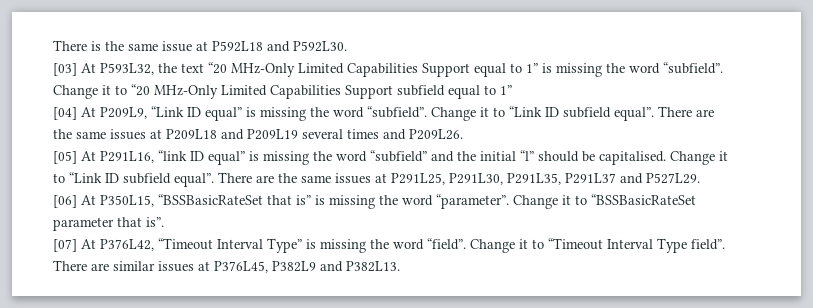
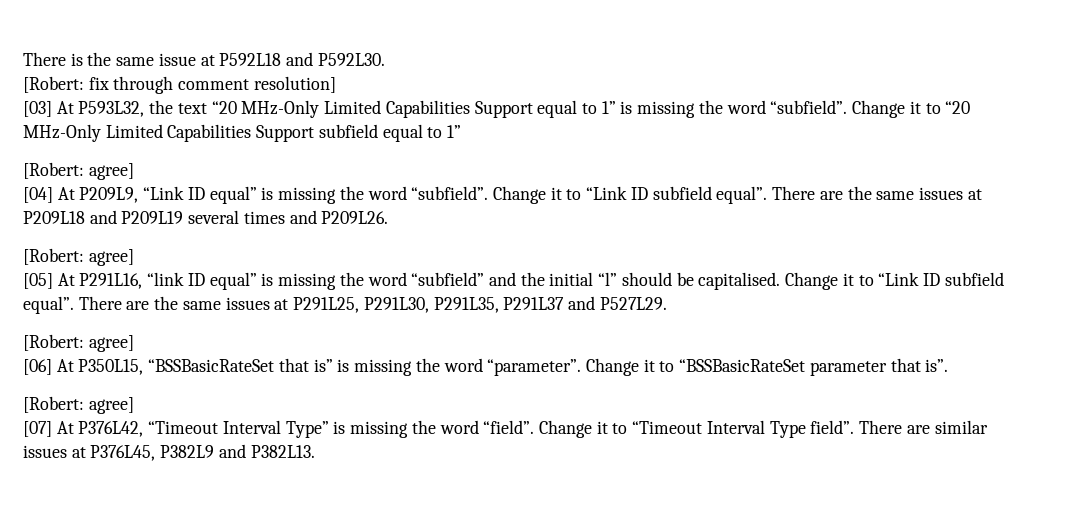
+ [Robert: fix through comment resolution]
  Change it to “20 MHz-Only Limited Capabilities Support subfield equal to 1”
+ [Robert: agree]
  There are the same issues at P209L18 and P209L19 several times and P209L26.
+ [Robert: agree]
  There are the same issues at P291L25, P291L30, P291L35, P291L37 and P527L29.
+ [Robert: agree]
  Change it to “BSSBasicRateSet parameter that is”.
+ [Robert: agree]

